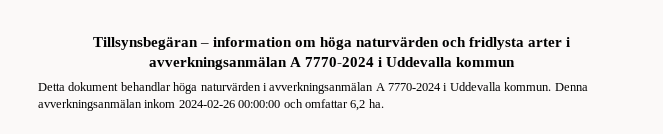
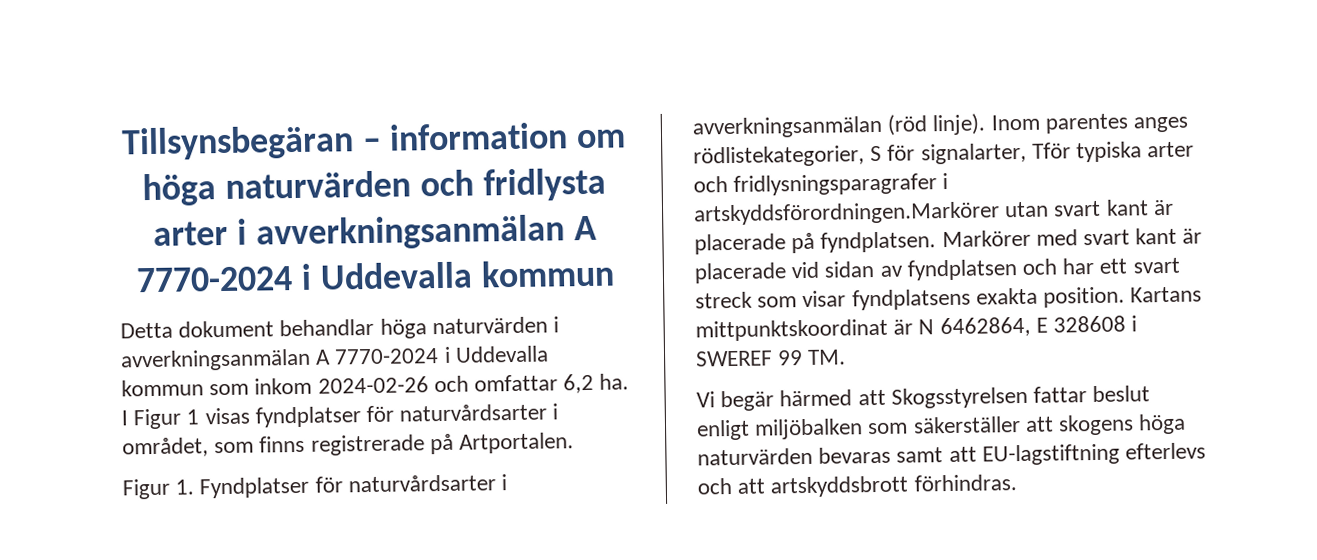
- Detta dokument behandlar höga naturvärden i avverkningsanmälan A 7770-2024 i Uddevalla kommun. Denna avverkningsanmälan inkom 2024-02-26 00:00:00 och omfattar 6,2 ha.
+ Detta dokument behandlar höga naturvärden i avverkningsanmälan A 7770-2024 i Uddevalla kommun som inkom 2024-02-26 och omfattar 6,2 ha.
+ I Figur 1 visas fyndplatser för naturvårdsarter i området, som finns registrerade på Artportalen.
+ Figur 1. Fyndplatser för naturvårdsarter i avverkningsanmälan (röd linje). Inom parentes anges rödlistekategorier, S för signalarter, Tför typiska arter och fridlysningsparagrafer i artskyddsförordningen.Markörer utan svart kant är placerade på fyndplatsen. Markörer med svart kant är placerade vid sidan av fyndplatsen och har ett svart streck som visar fyndplatsens exakta position. Kartans mittpunktskoordinat är N 6462864, E 328608 i SWEREF 99 TM.
+ Vi begär härmed att Skogsstyrelsen fattar beslut enligt miljöbalken som säkerställer att skogens höga naturvärden bevaras samt att EU-lagstiftning efterlevs och att artskyddsbrott förhindras.

